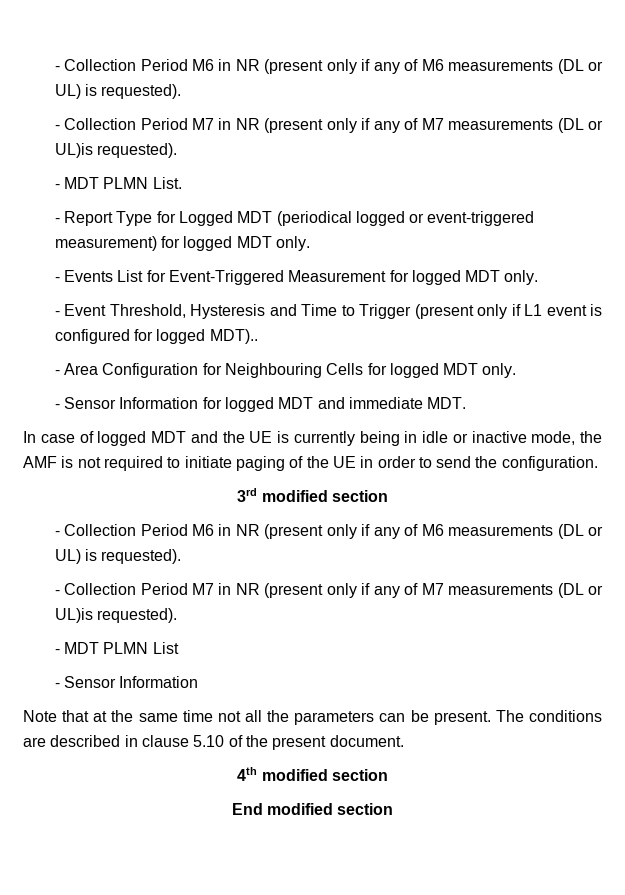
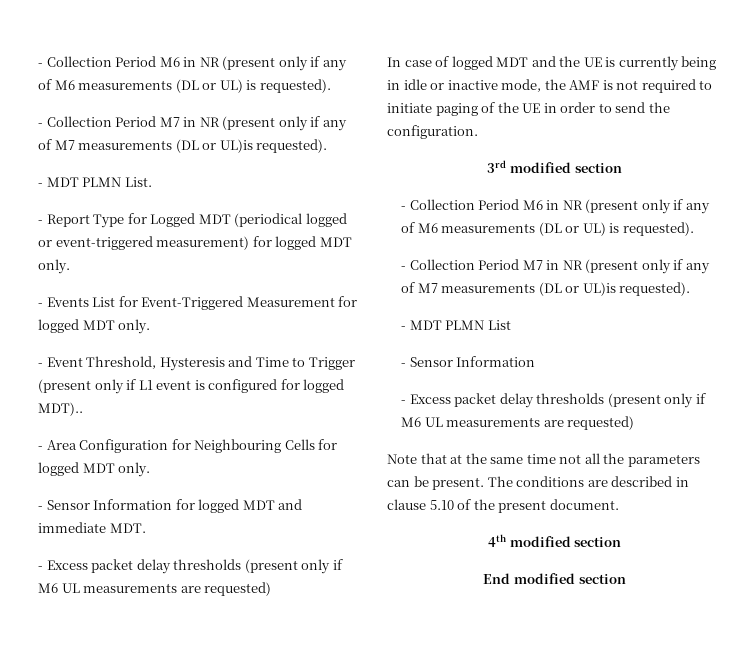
  - Sensor Information for logged MDT and immediate MDT.
+ - Excess packet delay thresholds (present only if M6 UL measurements are requested)
  - MDT PLMN List
  - Sensor Information
+ - Excess packet delay thresholds (present only if M6 UL measurements are requested)

